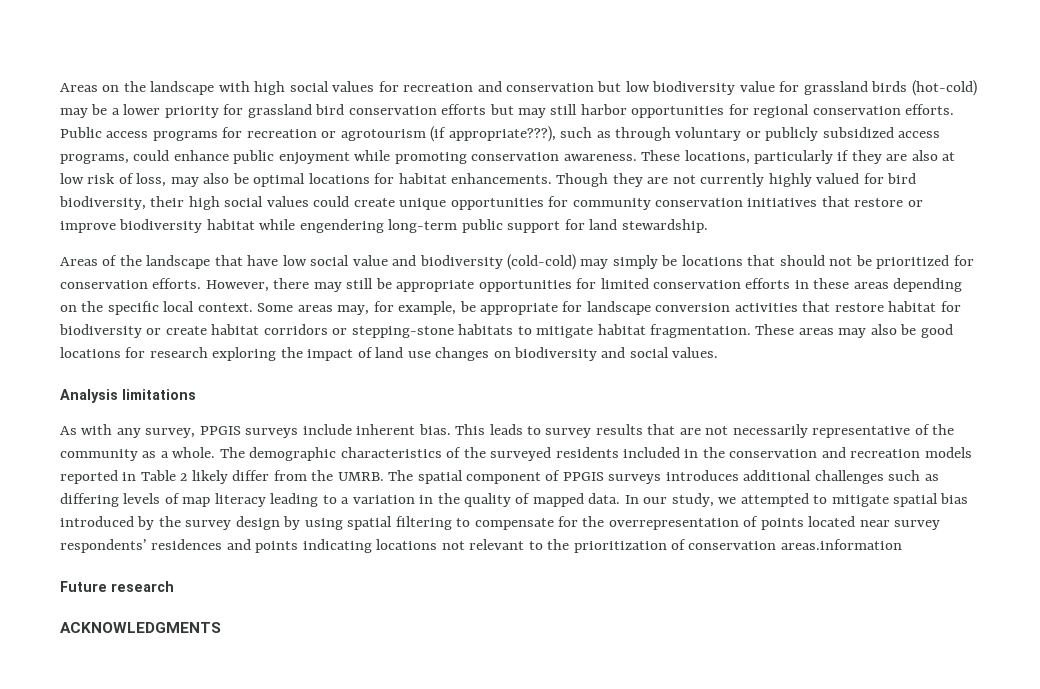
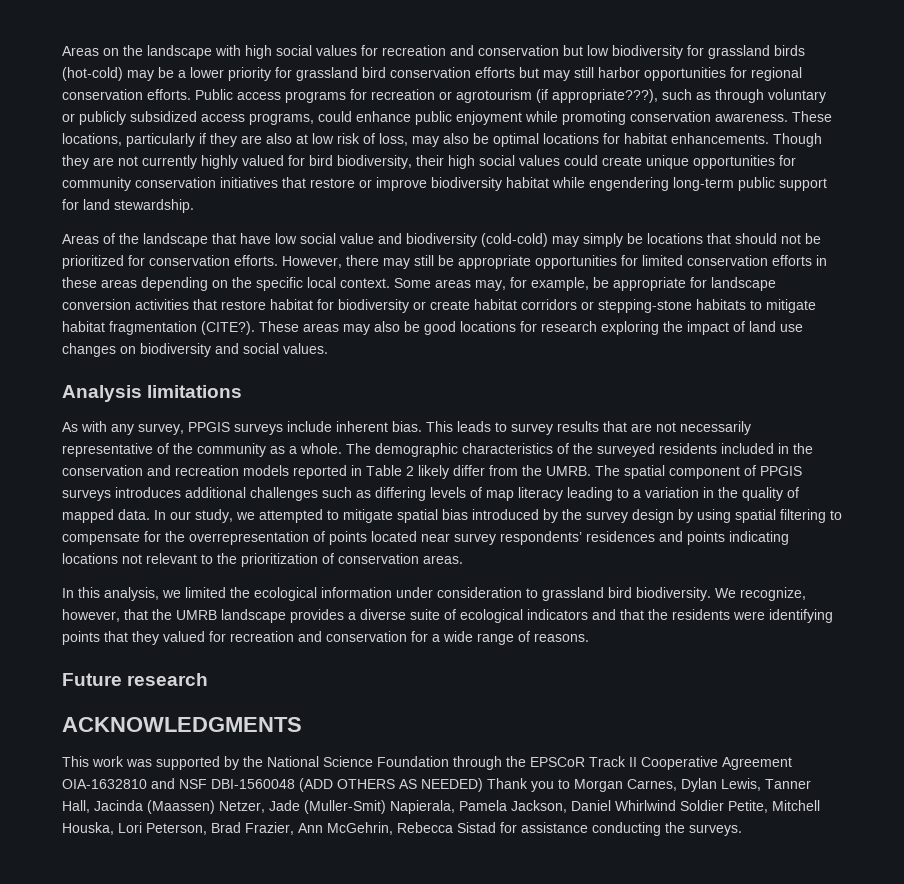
- Areas on the landscape with high social values for recreation and conservation but low biodiversity value for grassland birds (hot-cold) may be a lower priority for grassland bird conservation efforts but may still harbor opportunities for regional conservation efforts.
+ Areas on the landscape with high social values for recreation and conservation but low biodiversity for grassland birds (hot-cold) may be a lower priority for grassland bird conservation efforts but may still harbor opportunities for regional conservation efforts.
- Some areas may, for example, be appropriate for landscape conversion activities that restore habitat for biodiversity or create habitat corridors or stepping-stone habitats to mitigate habitat fragmentation.
+ Some areas may, for example, be appropriate for landscape conversion activities that restore habitat for biodiversity or create habitat corridors or stepping-stone habitats to mitigate habitat fragmentation (CITE?).
- In our study, we attempted to mitigate spatial bias introduced by the survey design by using spatial filtering to compensate for the overrepresentation of points located near survey respondents’ residences and points indicating locations not relevant to the prioritization of conservation areas.information
+ In our study, we attempted to mitigate spatial bias introduced by the survey design by using spatial filtering to compensate for the overrepresentation of points located near survey respondents’ residences and points indicating locations not relevant to the prioritization of conservation areas.
+ In this analysis, we limited the ecological information under consideration to grassland bird biodiversity. We recognize, however, that the UMRB landscape provides a diverse suite of ecological indicators and that the residents were identifying points that they valued for recreation and conservation for a wide range of reasons.
  Future research
  ACKNOWLEDGMENTS
+ This work was supported by the National Science Foundation through the EPSCoR Track II Cooperative Agreement OIA-1632810 and NSF DBI-1560048 (ADD OTHERS AS NEEDED) Thank you to Morgan Carnes, Dylan Lewis, Tanner Hall, Jacinda (Maassen) Netzer, Jade (Muller-Smit) Napierala, Pamela Jackson, Daniel Whirlwind Soldier Petite, Mitchell Houska, Lori Peterson, Brad Frazier, Ann McGehrin, Rebecca Sistad for assistance conducting the surveys.

